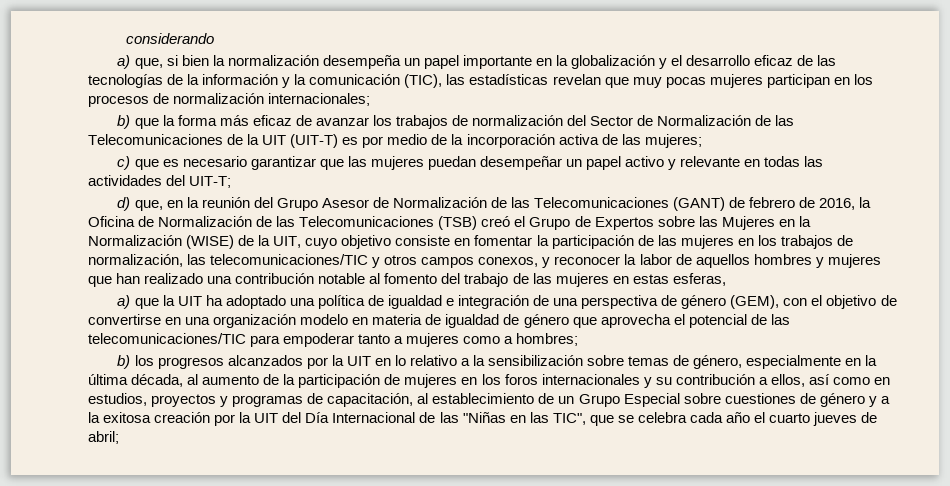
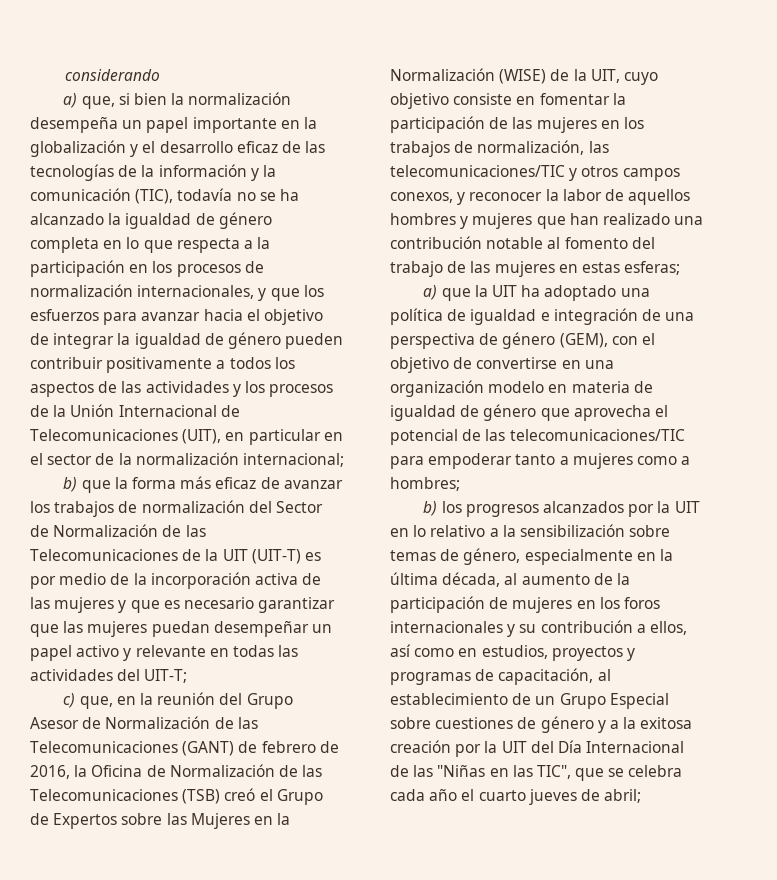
- a) que, si bien la normalización desempeña un papel importante en la globalización y el desarrollo eficaz de las tecnologías de la información y la comunicación (TIC), las estadísticas revelan que muy pocas mujeres participan en los procesos de normalización internacionales;
+ a) que, si bien la normalización desempeña un papel importante en la globalización y el desarrollo eficaz de las tecnologías de la información y la comunicación (TIC), todavía no se ha alcanzado la igualdad de género completa en lo que respecta a la participación en los procesos de normalización internacionales, y que los esfuerzos para avanzar hacia el objetivo de integrar la igualdad de género pueden contribuir positivamente a todos los aspectos de las actividades y los procesos de la Unión Internacional de Telecomunicaciones (UIT), en particular en el sector de la normalización internacional;
- b) que la forma más eficaz de avanzar los trabajos de normalización del Sector de Normalización de las Telecomunicaciones de la UIT (UIT-T) es por medio de la incorporación activa de las mujeres;
- c) que es necesario garantizar que las mujeres puedan desempeñar un papel activo y relevante en todas las actividades del UIT-T;
+ b) que la forma más eficaz de avanzar los trabajos de normalización del Sector de Normalización de las Telecomunicaciones de la UIT (UIT-T) es por medio de la incorporación activa de las mujeres y que es necesario garantizar que las mujeres puedan desempeñar un papel activo y relevante en todas las actividades del UIT-T;
- d) que, en la reunión del Grupo Asesor de Normalización de las Telecomunicaciones (GANT) de febrero de 2016, la Oficina de Normalización de las Telecomunicaciones (TSB) creó el Grupo de Expertos sobre las Mujeres en la Normalización (WISE) de la UIT, cuyo objetivo consiste en fomentar la participación de las mujeres en los trabajos de normalización, las telecomunicaciones/TIC y otros campos conexos, y reconocer la labor de aquellos hombres y mujeres que han realizado una contribución notable al fomento del trabajo de las mujeres en estas esferas,
+ c) que, en la reunión del Grupo Asesor de Normalización de las Telecomunicaciones (GANT) de febrero de 2016, la Oficina de Normalización de las Telecomunicaciones (TSB) creó el Grupo de Expertos sobre las Mujeres en la Normalización (WISE) de la UIT, cuyo objetivo consiste en fomentar la participación de las mujeres en los trabajos de normalización, las telecomunicaciones/TIC y otros campos conexos, y reconocer la labor de aquellos hombres y mujeres que han realizado una contribución notable al fomento del trabajo de las mujeres en estas esferas;

